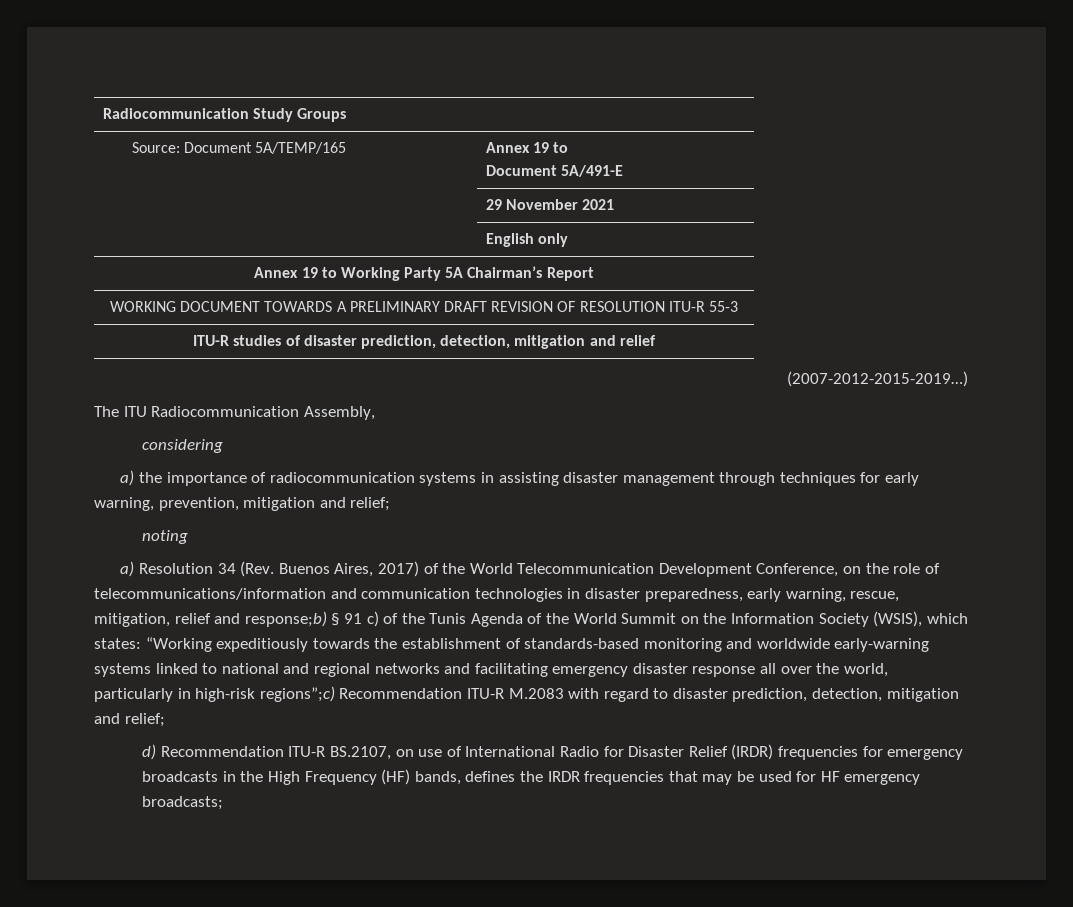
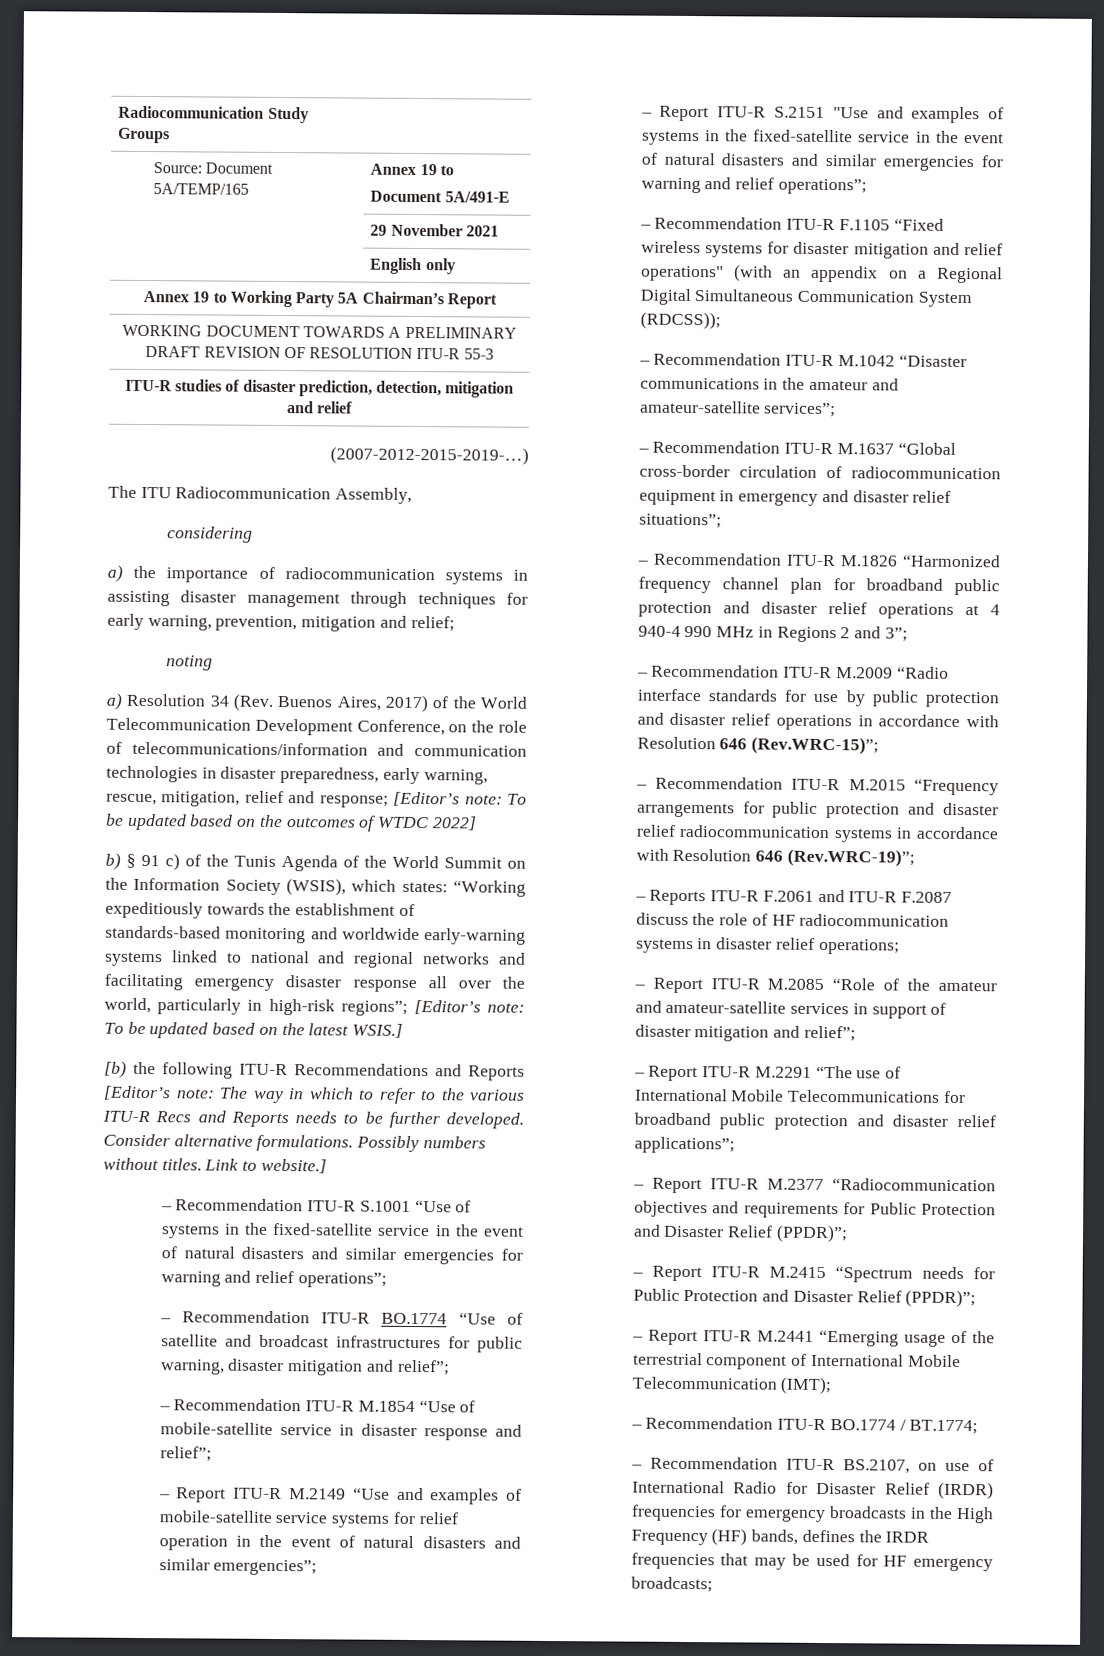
- (2007-2012-2015-2019…)
+ (2007-2012-2015-2019-…)
- a) Resolution 34 (Rev. Buenos Aires, 2017) of the World Telecommunication Development Conference, on the role of telecommunications/information and communication technologies in disaster preparedness, early warning, rescue, mitigation, relief and response;b) § 91 c) of the Tunis Agenda of the World Summit on the Information Society (WSIS), which states:
+ a) Resolution 34 (Rev. Buenos Aires, 2017) of the World Telecommunication Development Conference, on the role of telecommunications/information and communication technologies in disaster preparedness, early warning, rescue, mitigation, relief and response; [Editor’s note: To be updated based on the outcomes of WTDC 2022]
+ b) § 91 c) of the Tunis Agenda of the World Summit on the Information Society (WSIS), which states:
- “Working expeditiously towards the establishment of standards-based monitoring and worldwide early-warning systems linked to national and regional networks and facilitating emergency disaster response all over the world, particularly in high-risk regions”;c) Recommendation ITU-R M.2083 with regard to disaster prediction, detection, mitigation and relief;
- d) Recommendation ITU-R BS.2107, on use of International Radio for Disaster Relief (IRDR) frequencies for emergency broadcasts in the High Frequency (HF) bands, defines the IRDR frequencies that may be used for HF emergency broadcasts;
+ “Working expeditiously towards the establishment of standards-based monitoring and worldwide early-warning systems linked to national and regional networks and facilitating emergency disaster response all over the world, particularly in high-risk regions”; [Editor’s note: To be updated based on the latest WSIS.]
+ [b) the following ITU-R Recommendations and Reports [Editor’s note: The way in which to refer to the various ITU-R Recs and Reports needs to be further developed. Consider alternative formulations. Possibly numbers without titles. Link to website.]
+ – Recommendation ITU‑R S.1001 “Use of systems in the fixed-satellite service in the event of natural disasters and similar emergencies for warning and relief operations”;
+ – Recommendation ITU-R BO.1774 “Use of satellite and broadcast infrastructures for public warning, disaster mitigation and relief”;
+ – Recommendation ITU‑R M.1854 “Use of mobile-satellite service in disaster response and relief”;
+ – Report ITU‑R M.2149 “Use and examples of mobile-satellite service systems for relief operation in the event of natural disasters and similar emergencies”;
+ – Report ITU‑R S.2151 "Use and examples of systems in the fixed-satellite service in the event of natural disasters and similar emergencies for warning and relief operations”;
+ – Recommendation ITU‑R F.1105 “Fixed wireless systems for disaster mitigation and relief operations" (with an appendix on a Regional Digital Simultaneous Communication System (RDCSS));
+ – Recommendation ITU-R M.1042 “Disaster communications in the amateur and amateur-satellite services”;
+ – Recommendation ITU-R M.1637 “Global cross-border circulation of radiocommunication equipment in emergency and disaster relief situations”;
+ – Recommendation ITU-R M.1826 “Harmonized frequency channel plan for broadband public protection and disaster relief operations at 4 940-4 990 MHz in Regions 2 and 3”;
+ – Recommendation ITU-R M.2009 “Radio interface standards for use by public protection and disaster relief operations in accordance with Resolution 646 (Rev.WRC‑15)”;
+ – Recommendation ITU-R M.2015 “Frequency arrangements for public protection and disaster relief radiocommunication systems in accordance with Resolution 646 (Rev.WRC‑19)”;
+ – Reports ITU‑R F.2061 and ITU-R F.2087 discuss the role of HF radiocommunication systems in disaster relief operations;
+ – Report ITU-R M.2085 “Role of the amateur and amateur-satellite services in support of disaster mitigation and relief”;
+ – Report ITU-R M.2291 “The use of International Mobile Telecommunications for broadband public protection and disaster relief applications”;
+ – Report ITU-R M.2377 “Radiocommunication objectives and requirements for Public Protection and Disaster Relief (PPDR)”;
+ – Report ITU-R M.2415 “Spectrum needs for Public Protection and Disaster Relief (PPDR)”;
+ – Report ITU-R M.2441 “Emerging usage of the terrestrial component of International Mobile Telecommunication (IMT);
+ – Recommendation ITU-R BO.1774 / BT.1774;
+ – Recommendation ITU-R BS.2107, on use of International Radio for Disaster Relief (IRDR) frequencies for emergency broadcasts in the High Frequency (HF) bands, defines the IRDR frequencies that may be used for HF emergency broadcasts;

